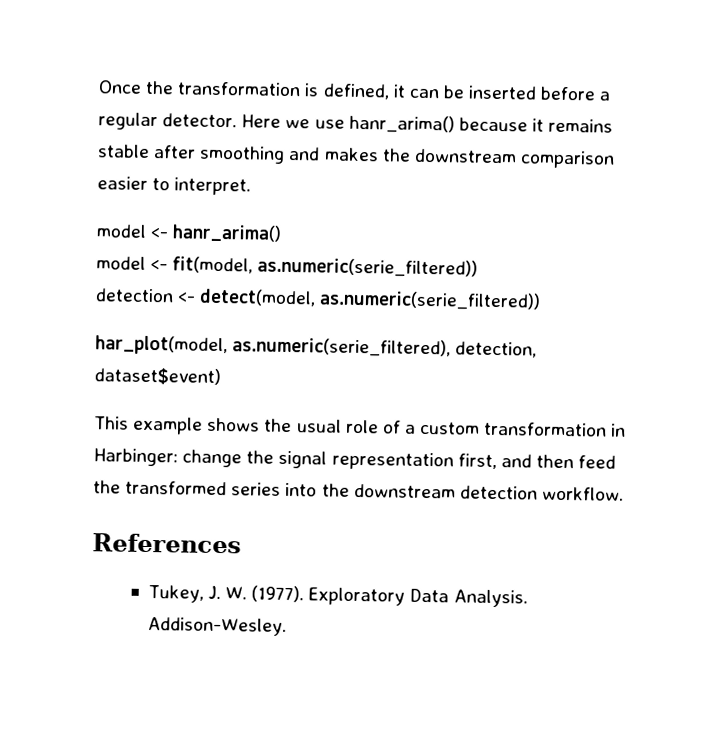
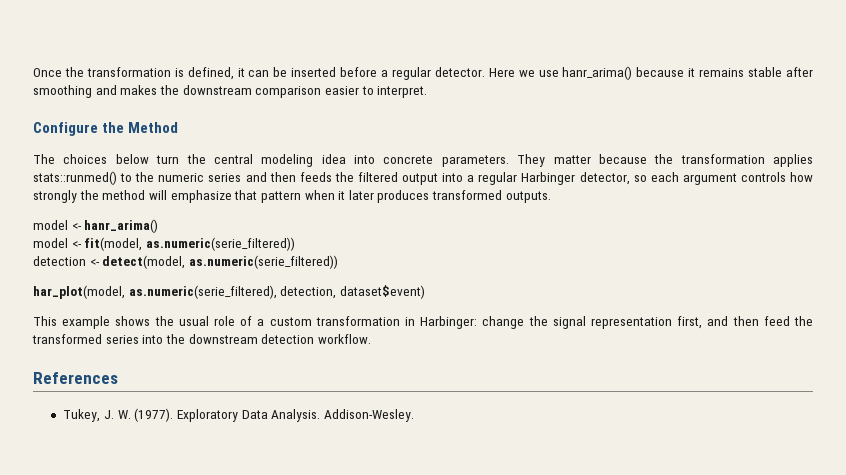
+ Configure the Method
+ The choices below turn the central modeling idea into concrete parameters. They matter because the transformation applies stats::runmed() to the numeric series and then feeds the filtered output into a regular Harbinger detector, so each argument controls how strongly the method will emphasize that pattern when it later produces transformed outputs.

